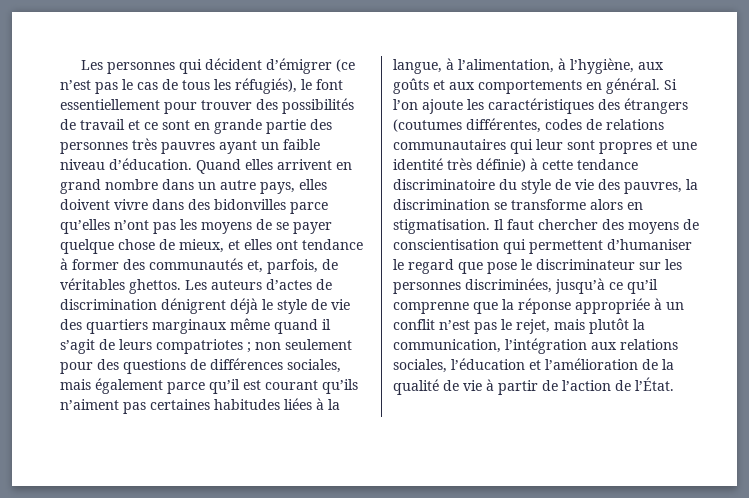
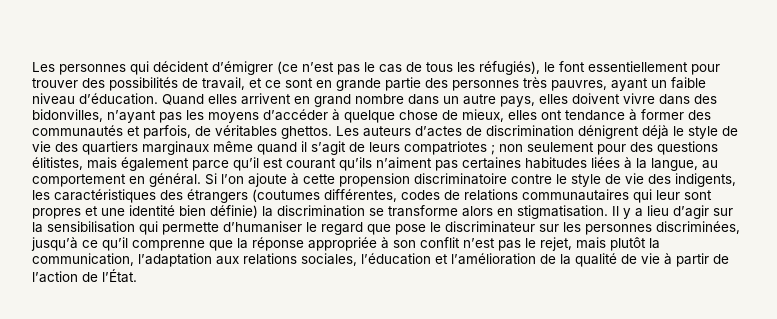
- Les personnes qui décident d’émigrer (ce n’est pas le cas de tous les réfugiés), le font essentiellement pour trouver des possibilités de travail et ce sont en grande partie des personnes très pauvres ayant un faible niveau d’éducation.
+ Les personnes qui décident d’émigrer (ce n’est pas le cas de tous les réfugiés), le font essentiellement pour trouver des possibilités de travail, et ce sont en grande partie des personnes très pauvres, ayant un faible niveau d’éducation.
- Quand elles arrivent en grand nombre dans un autre pays, elles doivent vivre dans des bidonvilles parce qu’elles n’ont pas les moyens de se payer quelque chose de mieux, et elles ont tendance à former des communautés et, parfois, de véritables ghettos.
+ Quand elles arrivent en grand nombre dans un autre pays, elles doivent vivre dans des bidonvilles, n’ayant pas les moyens d’accéder à quelque chose de mieux, elles ont tendance à former des communautés et parfois, de véritables ghettos.
- Les auteurs d’actes de discrimination dénigrent déjà le style de vie des quartiers marginaux même quand il s’agit de leurs compatriotes ; non seulement pour des questions de différences sociales, mais également parce qu’il est courant qu’ils n’aiment pas certaines habitudes liées à la langue, à l’alimentation, à l’hygiène, aux goûts et aux comportements en général.
+ Les auteurs d’actes de discrimination dénigrent déjà le style de vie des quartiers marginaux même quand il s’agit de leurs compatriotes ; non seulement pour des questions élitistes, mais également parce qu’il est courant qu’ils n’aiment pas certaines habitudes liées à la langue, au comportement en général.
- Si l’on ajoute les caractéristiques des étrangers (coutumes différentes, codes de relations communautaires qui leur sont propres et une identité très définie) à cette tendance discriminatoire du style de vie des pauvres, la discrimination se transforme alors en stigmatisation.
+ Si l’on ajoute à cette propension discriminatoire contre le style de vie des indigents, les caractéristiques des étrangers (coutumes différentes, codes de relations communautaires qui leur sont propres et une identité bien définie) la discrimination se transforme alors en stigmatisation.
- Il faut chercher des moyens de conscientisation qui permettent d’humaniser le regard que pose le discriminateur sur les personnes discriminées, jusqu’à ce qu’il comprenne que la réponse appropriée à un conflit n’est pas le rejet, mais plutôt la communication, l’intégration aux relations sociales, l’éducation et l’amélioration de la qualité de vie à partir de l’action de l’État.
+ Il y a lieu d’agir sur la sensibilisation qui permette d’humaniser le regard que pose le discriminateur sur les personnes discriminées, jusqu’à ce qu’il comprenne que la réponse appropriée à son conflit n’est pas le rejet, mais plutôt la communication, l’adaptation aux relations sociales, l’éducation et l’amélioration de la qualité de vie à partir de l’action de l’État.

